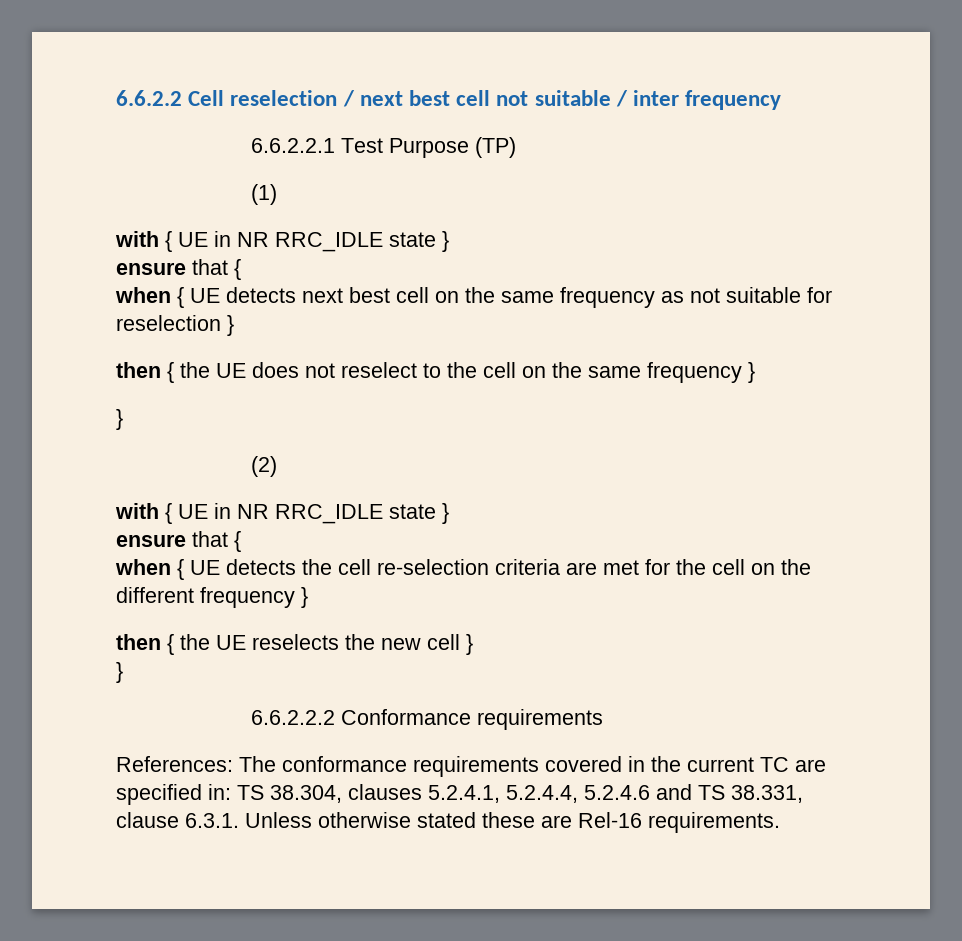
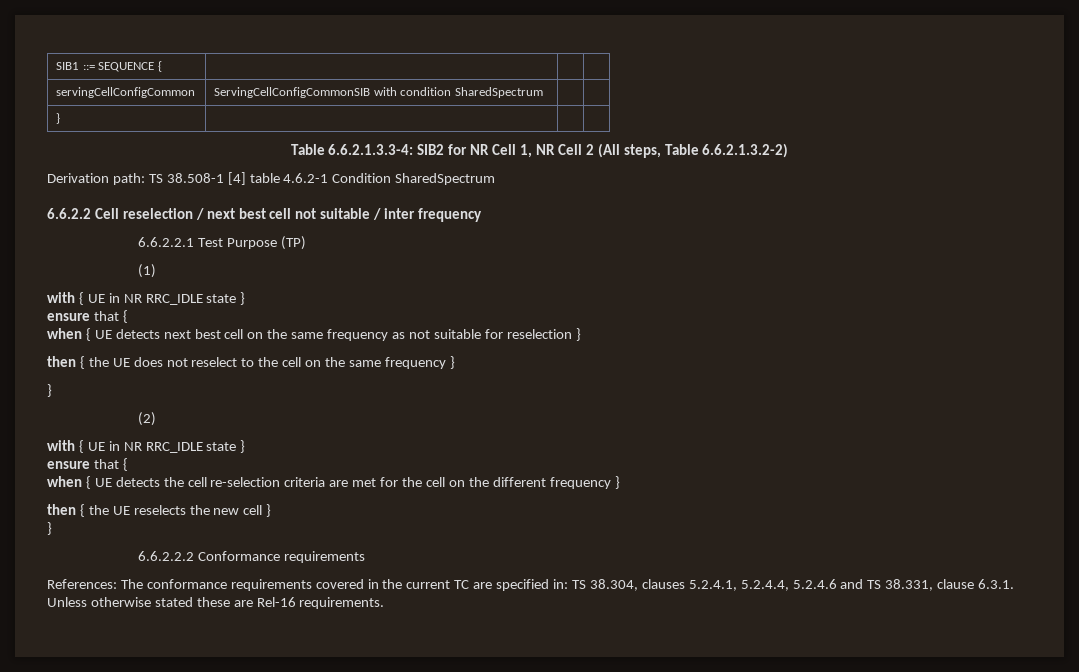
+ SIB1 ::= SEQUENCE { | | |
+ servingCellConfigCommon | ServingCellConfigCommonSIB with condition SharedSpectrum | |
+ } | | |
+ Table 6.6.2.1.3.3-4: SIB2 for NR Cell 1, NR Cell 2 (All steps, Table 6.6.2.1.3.2-2)
+ Derivation path: TS 38.508-1 [4] table 4.6.2-1 Condition SharedSpectrum

